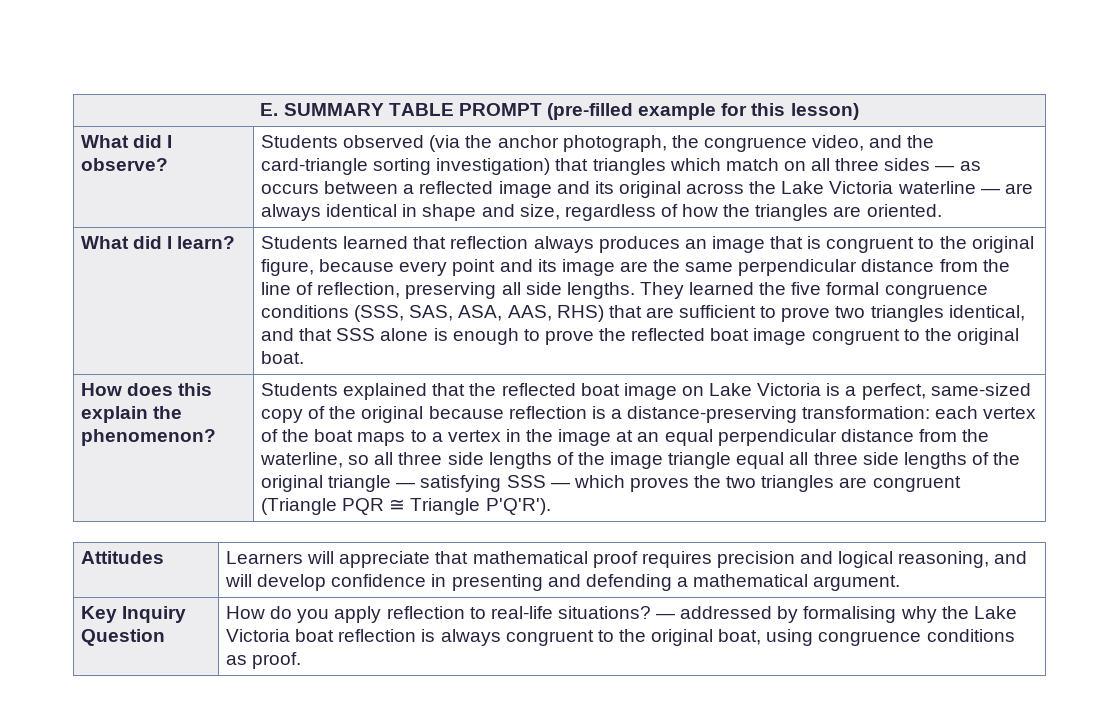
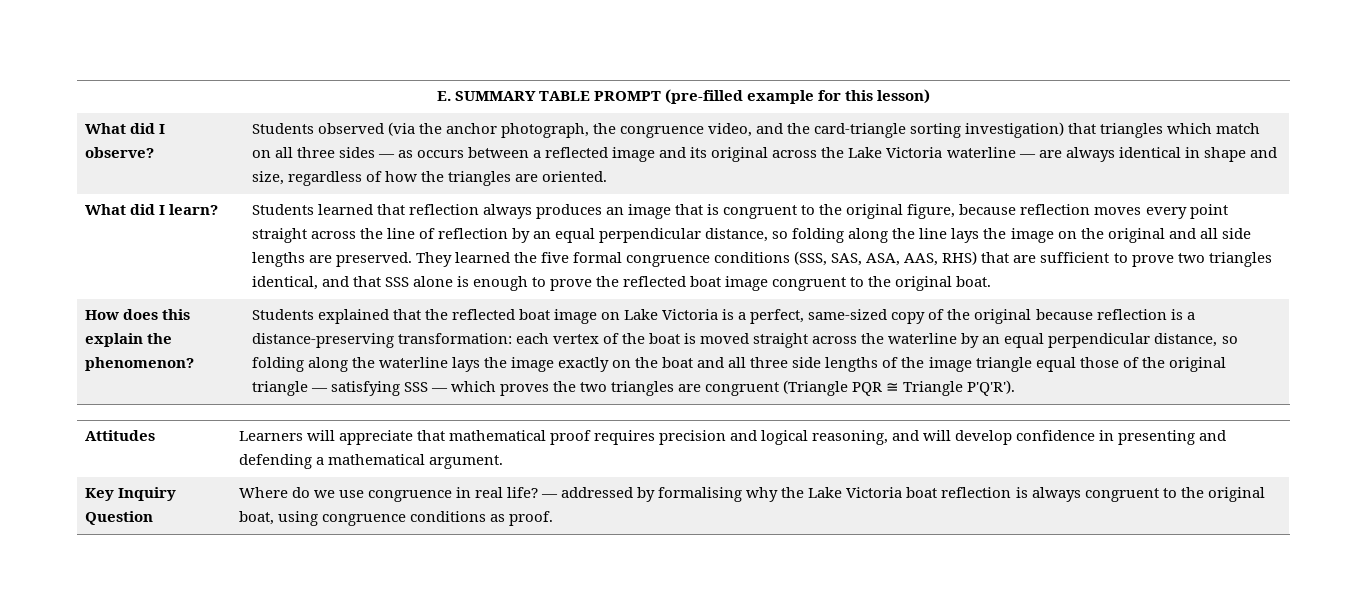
- Students learned that reflection always produces an image that is congruent to the original figure, because every point and its image are the same perpendicular distance from the line of reflection, preserving all side lengths.
+ Students learned that reflection always produces an image that is congruent to the original figure, because reflection moves every point straight across the line of reflection by an equal perpendicular distance, so folding along the line lays the image on the original and all side lengths are preserved.
- Students explained that the reflected boat image on Lake Victoria is a perfect, same-sized copy of the original because reflection is a distance-preserving transformation: each vertex of the boat maps to a vertex in the image at an equal perpendicular distance from the waterline, so all three side lengths of the image triangle equal all three side lengths of the original triangle — satisfying SSS — which proves the two triangles are congruent (Triangle PQR ≅ Triangle P'Q'R').
+ Students explained that the reflected boat image on Lake Victoria is a perfect, same-sized copy of the original because reflection is a distance-preserving transformation: each vertex of the boat is moved straight across the waterline by an equal perpendicular distance, so folding along the waterline lays the image exactly on the boat and all three side lengths of the image triangle equal those of the original triangle — satisfying SSS — which proves the two triangles are congruent (Triangle PQR ≅ Triangle P'Q'R').
- Key Inquiry Question | How do you apply reflection to real-life situations? — addressed by formalising why the Lake Victoria boat reflection is always congruent to the original boat, using congruence conditions as proof.
+ Key Inquiry Question | Where do we use congruence in real life? — addressed by formalising why the Lake Victoria boat reflection is always congruent to the original boat, using congruence conditions as proof.

